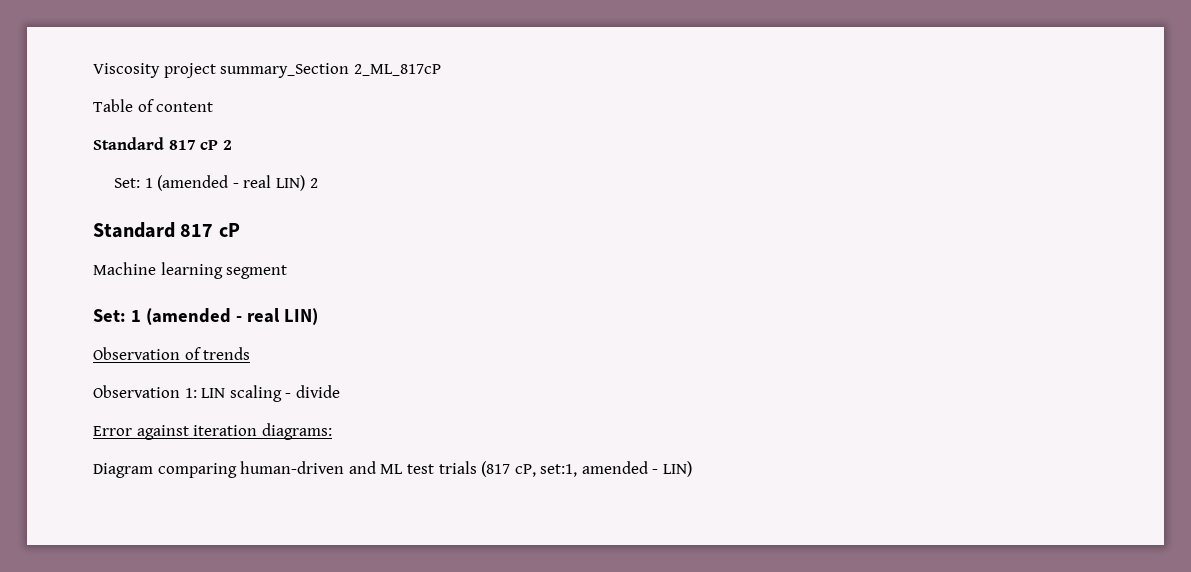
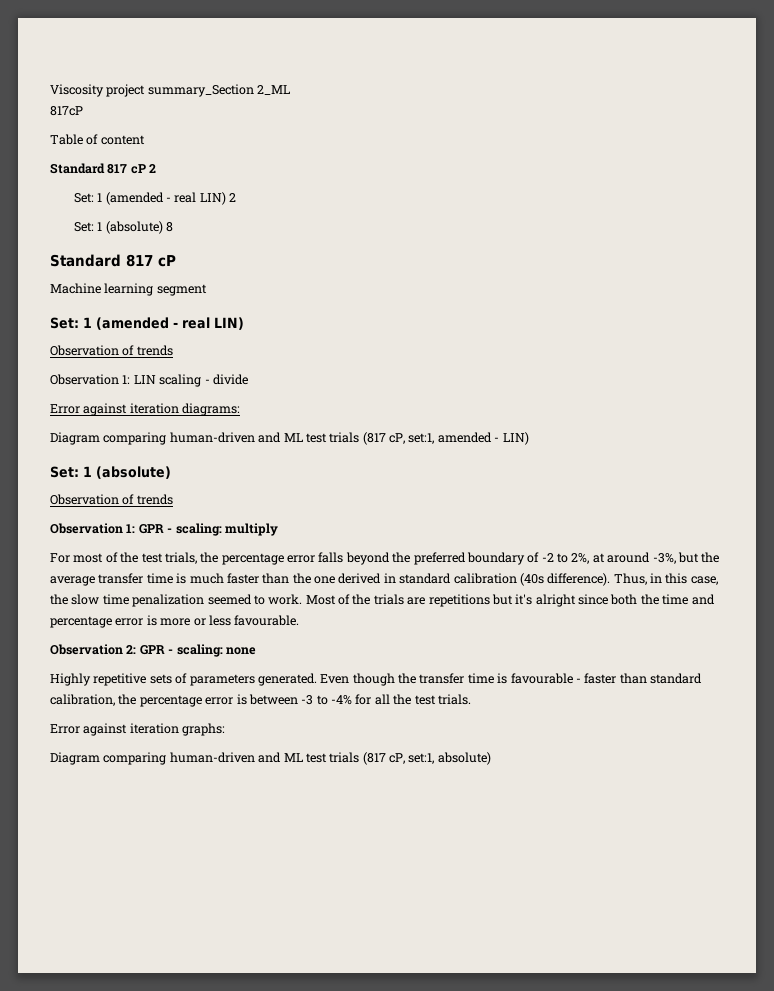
- Viscosity project summary_Section 2_ML_817cP
+ Viscosity project summary_Section 2_ML
+ 817cP
+ Set: 1 (absolute) 8
  Diagram comparing human-driven and ML test trials (817 cP, set:1, amended - LIN)
+ Set: 1 (absolute)
+ Observation of trends
+ Observation 1: GPR - scaling: multiply
+ For most of the test trials, the percentage error falls beyond the preferred boundary of -2 to 2%, at around -3%, but the average transfer time is much faster than the one derived in standard calibration (40s difference). Thus, in this case, the slow time penalization seemed to work. Most of the trials are repetitions but it's alright since both the time and percentage error is more or less favourable.
+ Observation 2: GPR - scaling: none
+ Highly repetitive sets of parameters generated. Even though the transfer time is favourable - faster than standard calibration, the percentage error is between -3 to -4% for all the test trials.
+ Error against iteration graphs:
+ Diagram comparing human-driven and ML test trials (817 cP, set:1, absolute)

